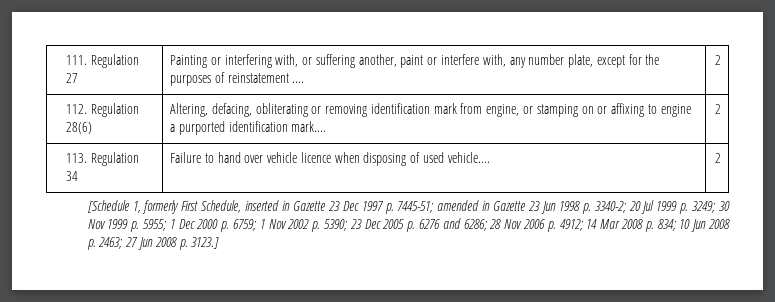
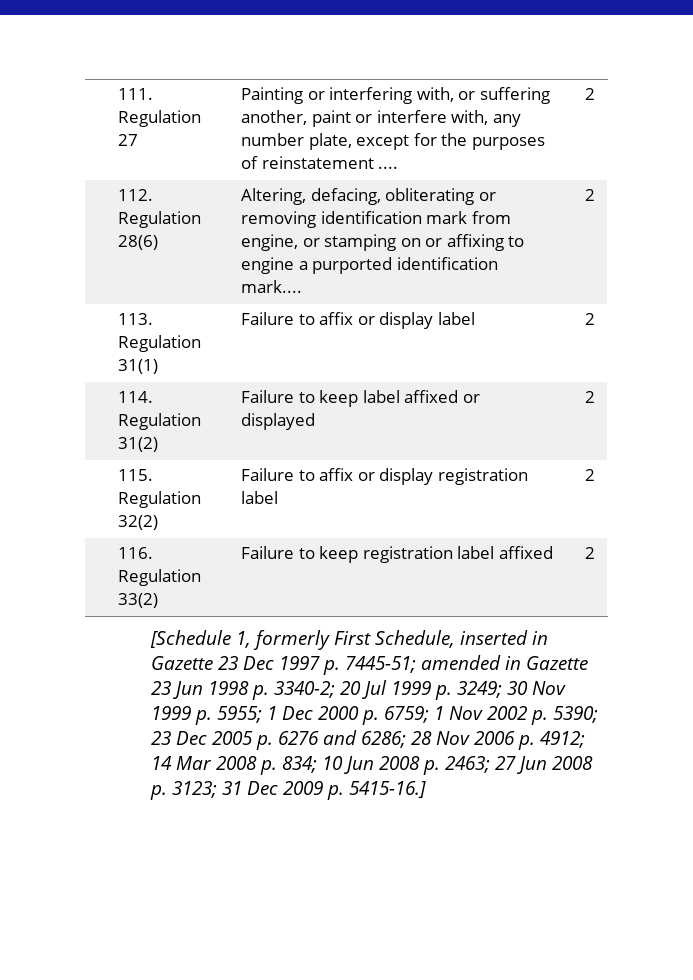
- 113. Regulation 34 | Failure to hand over vehicle licence when disposing of used vehicle.... | 2
+ 113. Regulation 31(1) | Failure to affix or display label | 2
+ 114. Regulation 31(2) | Failure to keep label affixed or displayed | 2
+ 115. Regulation 32(2) | Failure to affix or display registration label | 2
+ 116. Regulation 33(2) | Failure to keep registration label affixed | 2
- 27 Jun 2008 p. 3123.]
+ 27 Jun 2008 p. 3123; 31 Dec 2009 p. 5415-16.]

